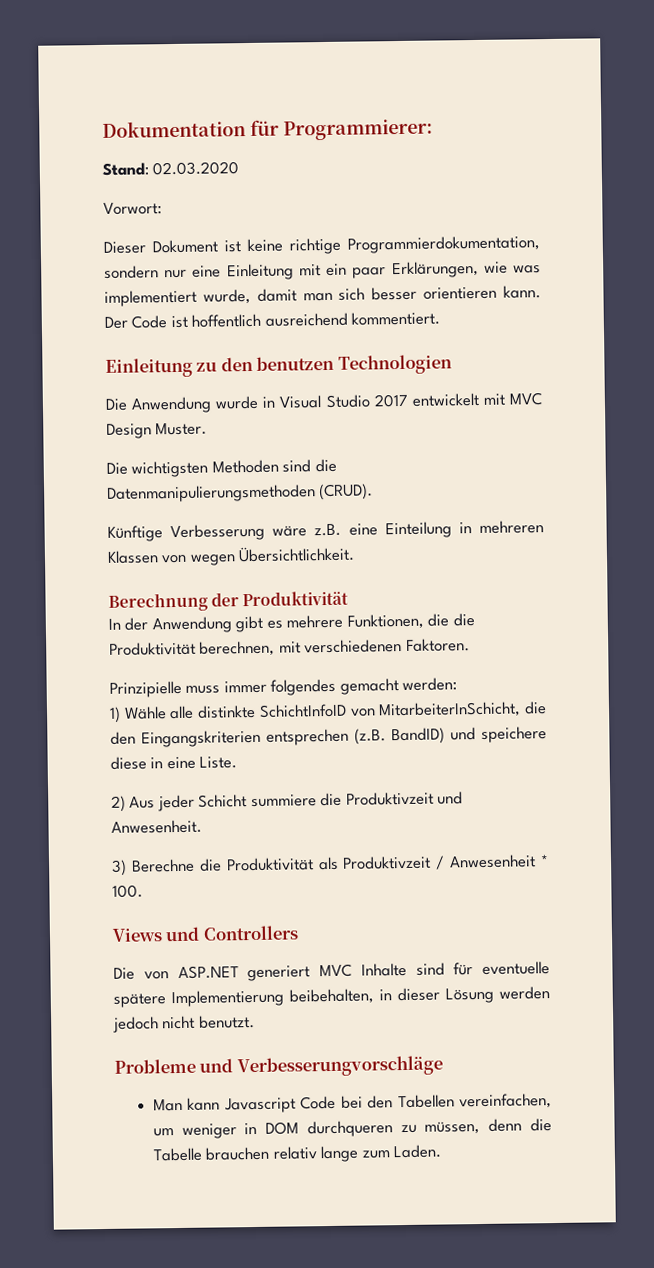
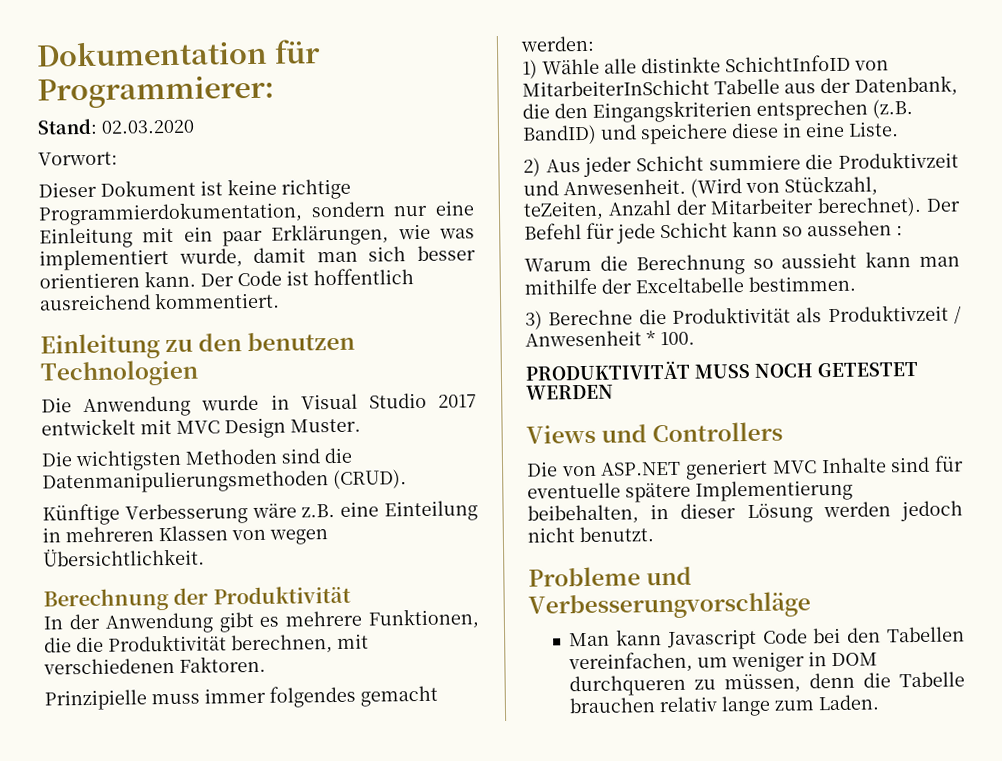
- 1) Wähle alle distinkte SchichtInfoID von MitarbeiterInSchicht, die den Eingangskriterien entsprechen (z.B. BandID) und speichere diese in eine Liste.
+ 1) Wähle alle distinkte SchichtInfoID von MitarbeiterInSchicht Tabelle aus der Datenbank, die den Eingangskriterien entsprechen (z.B. BandID) und speichere diese in eine Liste.
+ (Wird von Stückzahl, teZeiten, Anzahl der Mitarbeiter berechnet). Der Befehl für jede Schicht kann so aussehen :
+ Warum die Berechnung so aussieht kann man mithilfe der Exceltabelle bestimmen.
+ PRODUKTIVITÄT MUSS NOCH GETESTET WERDEN

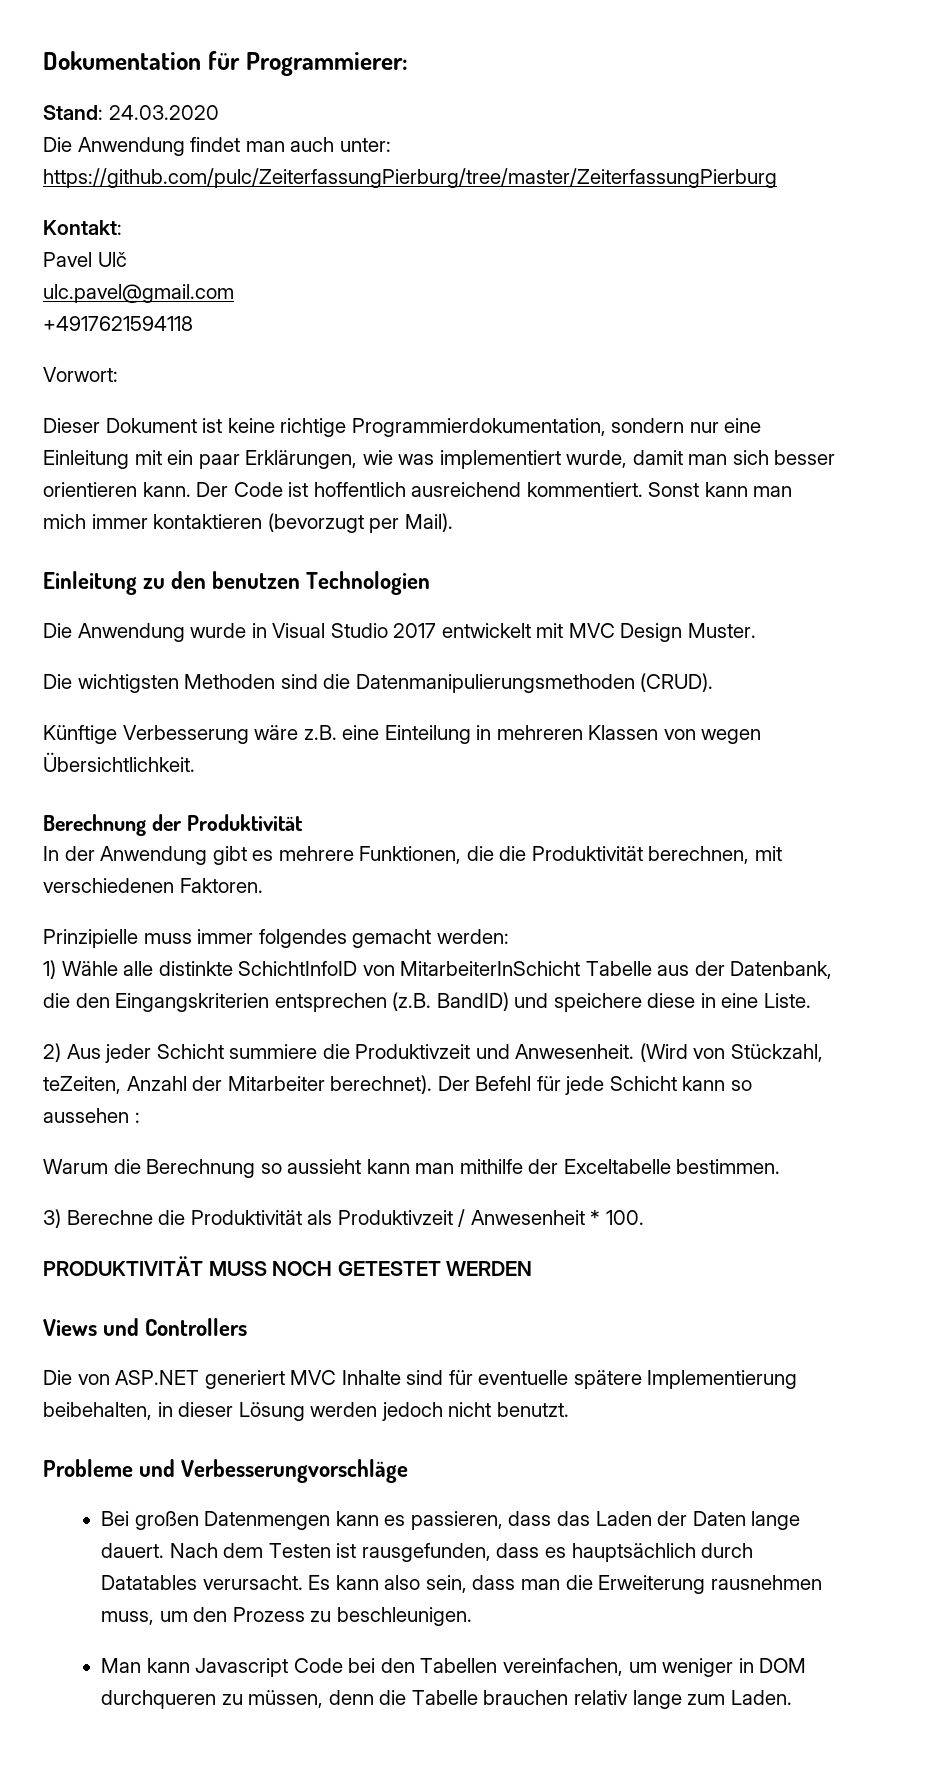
- Stand: 02.03.2020
+ Stand: 24.03.2020
+ Die Anwendung findet man auch unter: https://github.com/pulc/ZeiterfassungPierburg/tree/master/ZeiterfassungPierburg
+ Kontakt:
+ Pavel Ulč
+ ulc.pavel@gmail.com
+ +4917621594118
+ Sonst kann man mich immer kontaktieren (bevorzugt per Mail).
+ Bei großen Datenmengen kann es passieren, dass das Laden der Daten lange dauert. Nach dem Testen ist rausgefunden, dass es hauptsächlich durch Datatables verursacht. Es kann also sein, dass man die Erweiterung rausnehmen muss, um den Prozess zu beschleunigen.

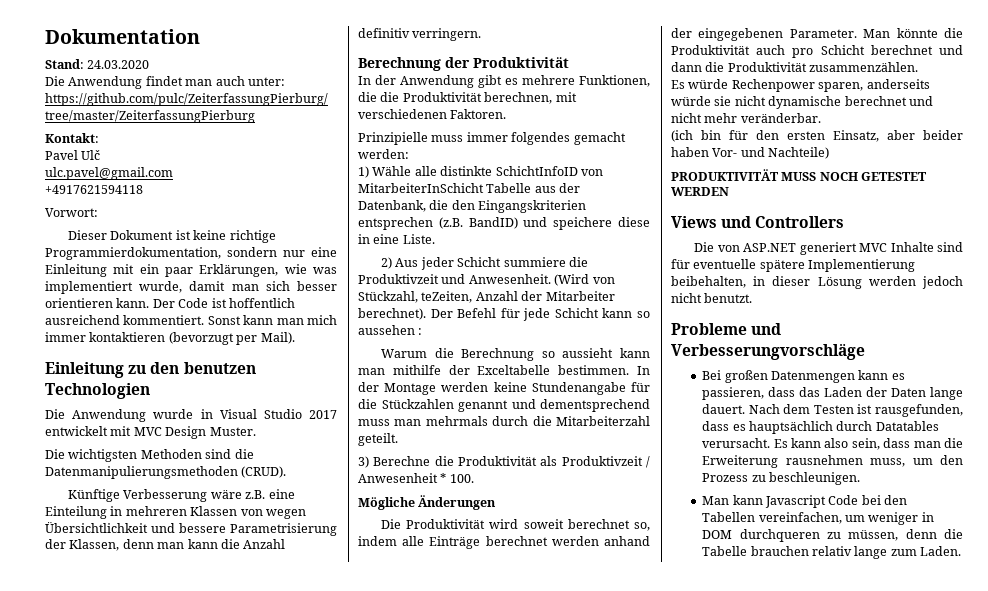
- Dokumentation für Programmierer:
+ Dokumentation
- Künftige Verbesserung wäre z.B. eine Einteilung in mehreren Klassen von wegen Übersichtlichkeit.
+ Künftige Verbesserung wäre z.B. eine Einteilung in mehreren Klassen von wegen Übersichtlichkeit und bessere Parametrisierung der Klassen, denn man kann die Anzahl definitiv verringern.
+ In der Montage werden keine Stundenangabe für die Stückzahlen genannt und dementsprechend muss man mehrmals durch die Mitarbeiterzahl geteilt.
+ Mögliche Änderungen
+ Die Produktivität wird soweit berechnet so, indem alle Einträge berechnet werden anhand der eingegebenen Parameter. Man könnte die Produktivität auch pro Schicht berechnet und dann die Produktivität zusammenzählen.
+ Es würde Rechenpower sparen, anderseits würde sie nicht dynamische berechnet und nicht mehr veränderbar.
+ (ich bin für den ersten Einsatz, aber beider haben Vor- und Nachteile)

